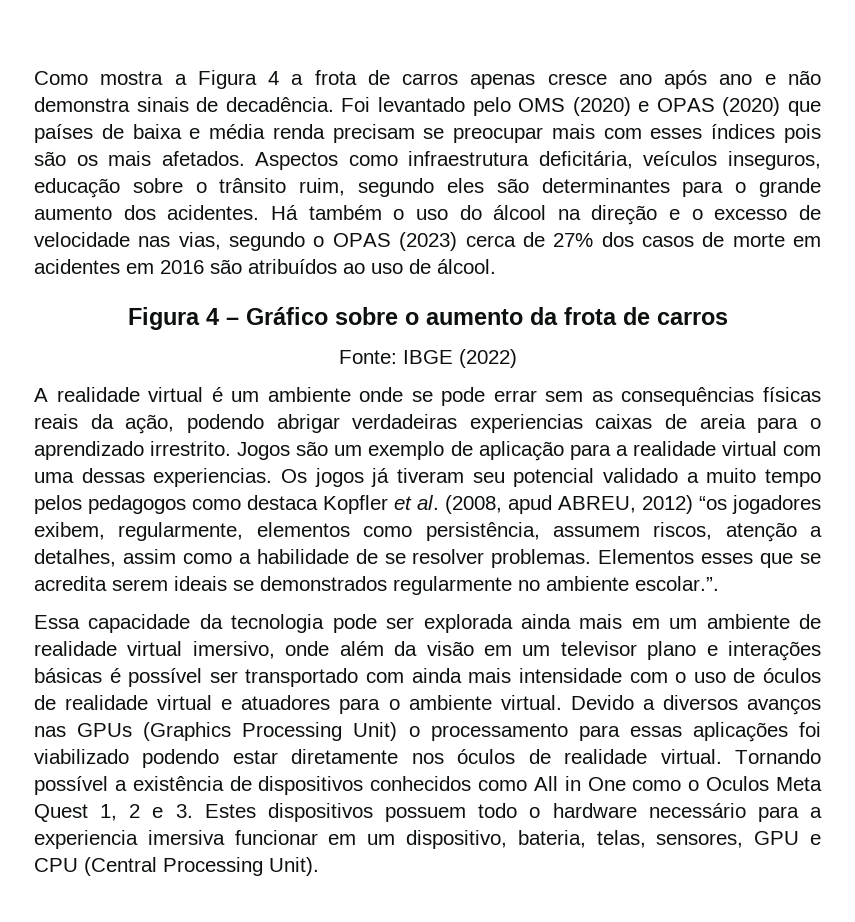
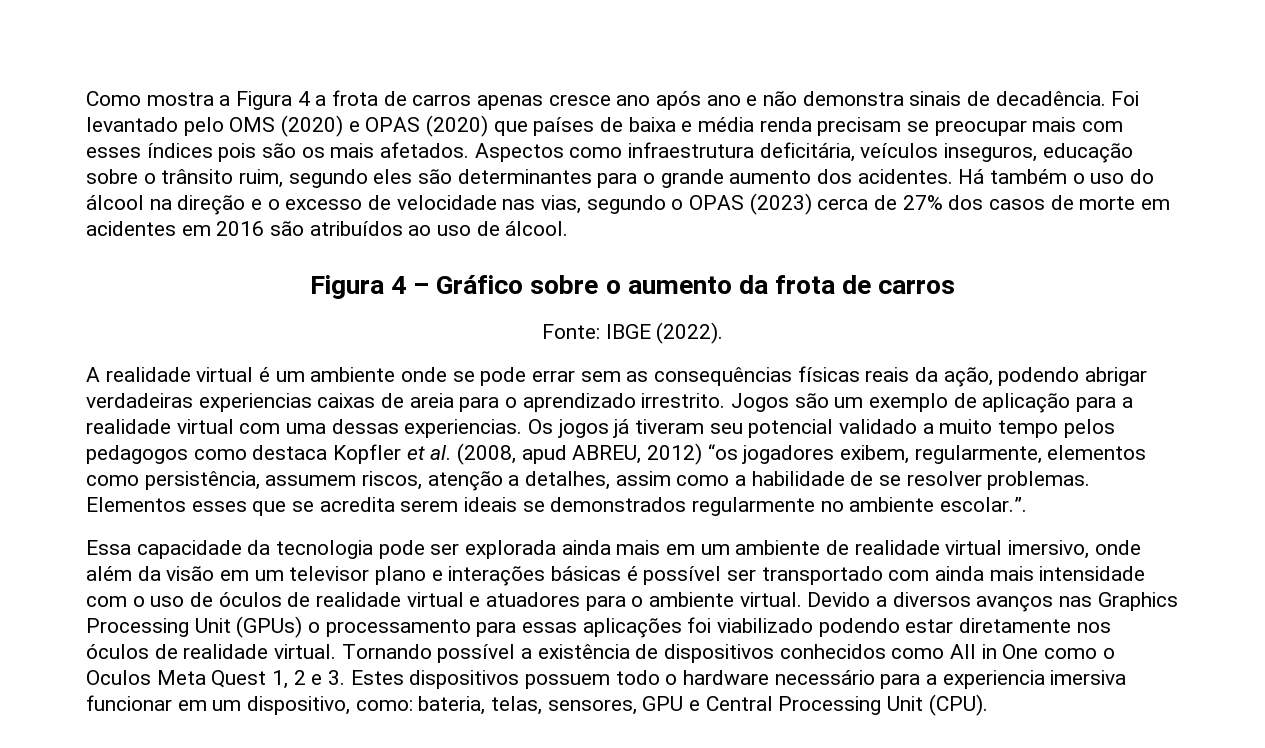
- Fonte: IBGE (2022)
+ Fonte: IBGE (2022).
- Devido a diversos avanços nas GPUs (Graphics Processing Unit) o processamento para essas aplicações foi viabilizado podendo estar diretamente nos óculos de realidade virtual.
+ Devido a diversos avanços nas Graphics Processing Unit (GPUs) o processamento para essas aplicações foi viabilizado podendo estar diretamente nos óculos de realidade virtual.
- Tornando possível a existência de dispositivos conhecidos como All in One como o Oculos Meta Quest 1, 2 e 3. Estes dispositivos possuem todo o hardware necessário para a experiencia imersiva funcionar em um dispositivo, bateria, telas, sensores, GPU e CPU (Central Processing Unit).
+ Tornando possível a existência de dispositivos conhecidos como All in One como o Oculos Meta Quest 1, 2 e 3. Estes dispositivos possuem todo o hardware necessário para a experiencia imersiva funcionar em um dispositivo, como: bateria, telas, sensores, GPU e Central Processing Unit (CPU).

